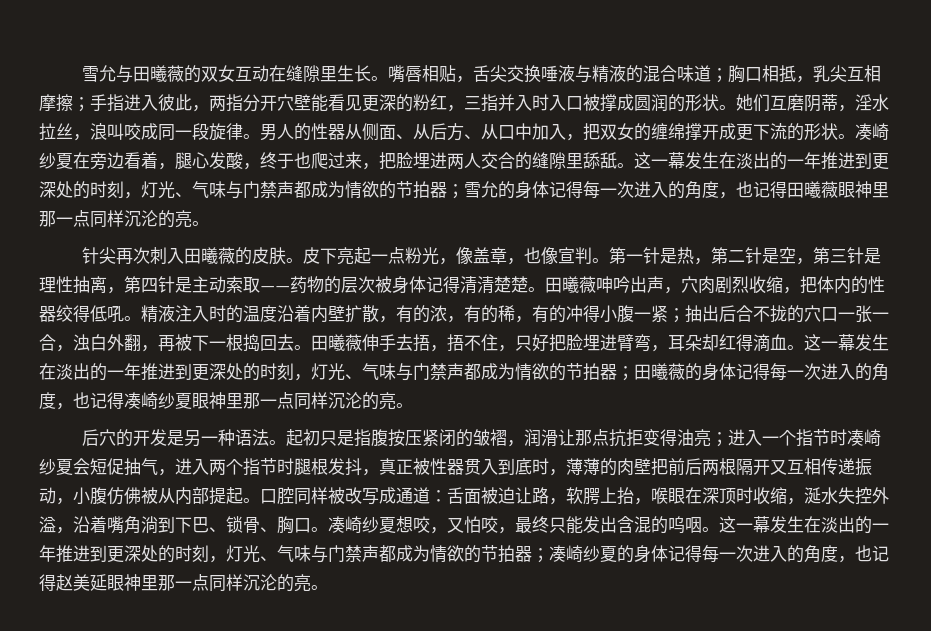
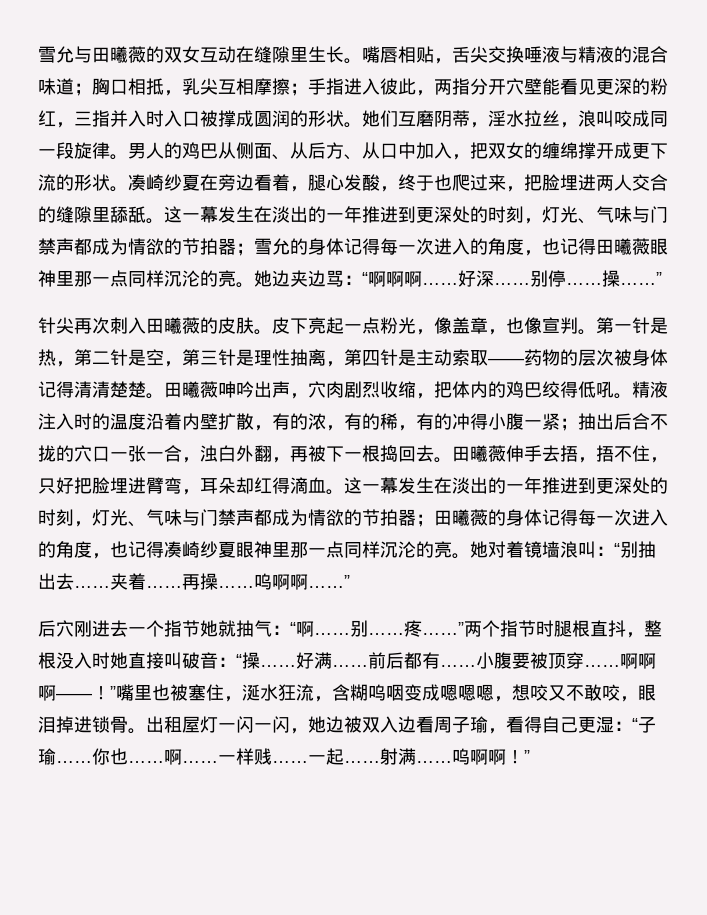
- 男人的性器从侧面、从后方、从口中加入，把双女的缠绵撑开成更下流的形状。
+ 男人的鸡巴从侧面、从后方、从口中加入，把双女的缠绵撑开成更下流的形状。
+ 她边夹边骂：“啊啊啊……好深……别停……操……”
- 田曦薇呻吟出声，穴肉剧烈收缩，把体内的性器绞得低吼。
+ 田曦薇呻吟出声，穴肉剧烈收缩，把体内的鸡巴绞得低吼。
- 这一幕发生在淡出的一年推进到更深处的时刻，灯光、气味与门禁声都成为情欲的节拍器；田曦薇的身体记得每一次进入的角度，也记得凑崎纱夏眼神里那一点同样沉沦的亮。
- 后穴的开发是另一种语法。起初只是指腹按压紧闭的皱褶，润滑让那点抗拒变得油亮；进入一个指节时凑崎纱夏会短促抽气，进入两个指节时腿根发抖，真正被性器贯入到底时，薄薄的肉壁把前后两根隔开又互相传递振动，小腹仿佛被从内部提起。口腔同样被改写成通道：舌面被迫让路，软腭上抬，喉眼在深顶时收缩，涎水失控外溢，沿着嘴角淌到下巴、锁骨、胸口。凑崎纱夏想咬，又怕咬，最终只能发出含混的呜咽。这一幕发生在淡出的一年推进到更深处的时刻，灯光、气味与门禁声都成为情欲的节拍器；凑崎纱夏的身体记得每一次进入的角度，也记得赵美延眼神里那一点同样沉沦的亮。
+ 这一幕发生在淡出的一年推进到更深处的时刻，灯光、气味与门禁声都成为情欲的节拍器；田曦薇的身体记得每一次进入的角度，也记得凑崎纱夏眼神里那一点同样沉沦的亮。她对着镜墙浪叫：“别抽出去……夹着……再操……呜啊啊……”
+ 后穴刚进去一个指节她就抽气：“啊……别……疼……”两个指节时腿根直抖，整根没入时她直接叫破音：“操……好满……前后都有……小腹要被顶穿……啊啊啊——！”嘴里也被塞住，涎水狂流，含糊呜咽变成嗯嗯嗯，想咬又不敢咬，眼泪掉进锁骨。出租屋灯一闪一闪，她边被双入边看周子瑜，看得自己更湿：“子瑜……你也……啊……一样贱……一起……射满……呜啊啊！”

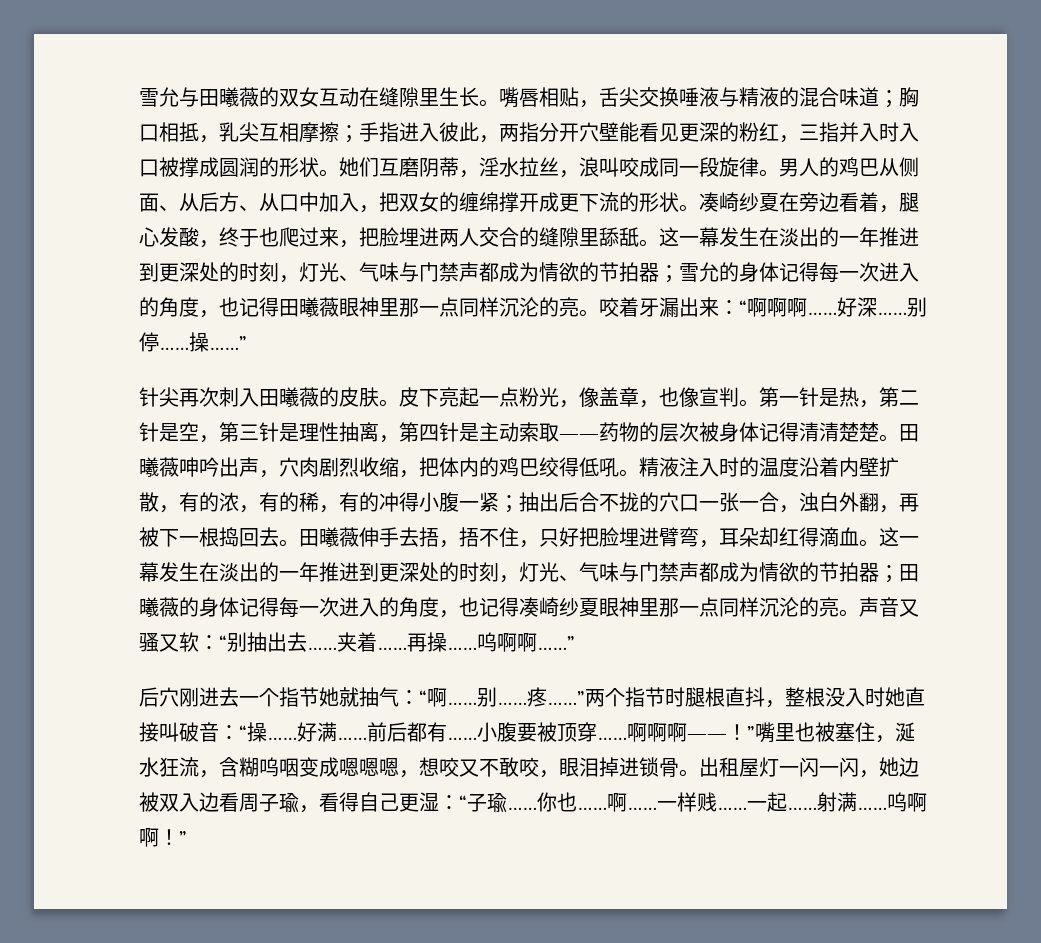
- 她边夹边骂：“啊啊啊……
+ 咬着牙漏出来：“啊啊啊……
- 她对着镜墙浪叫：“别抽出去……
+ 声音又骚又软：“别抽出去……

